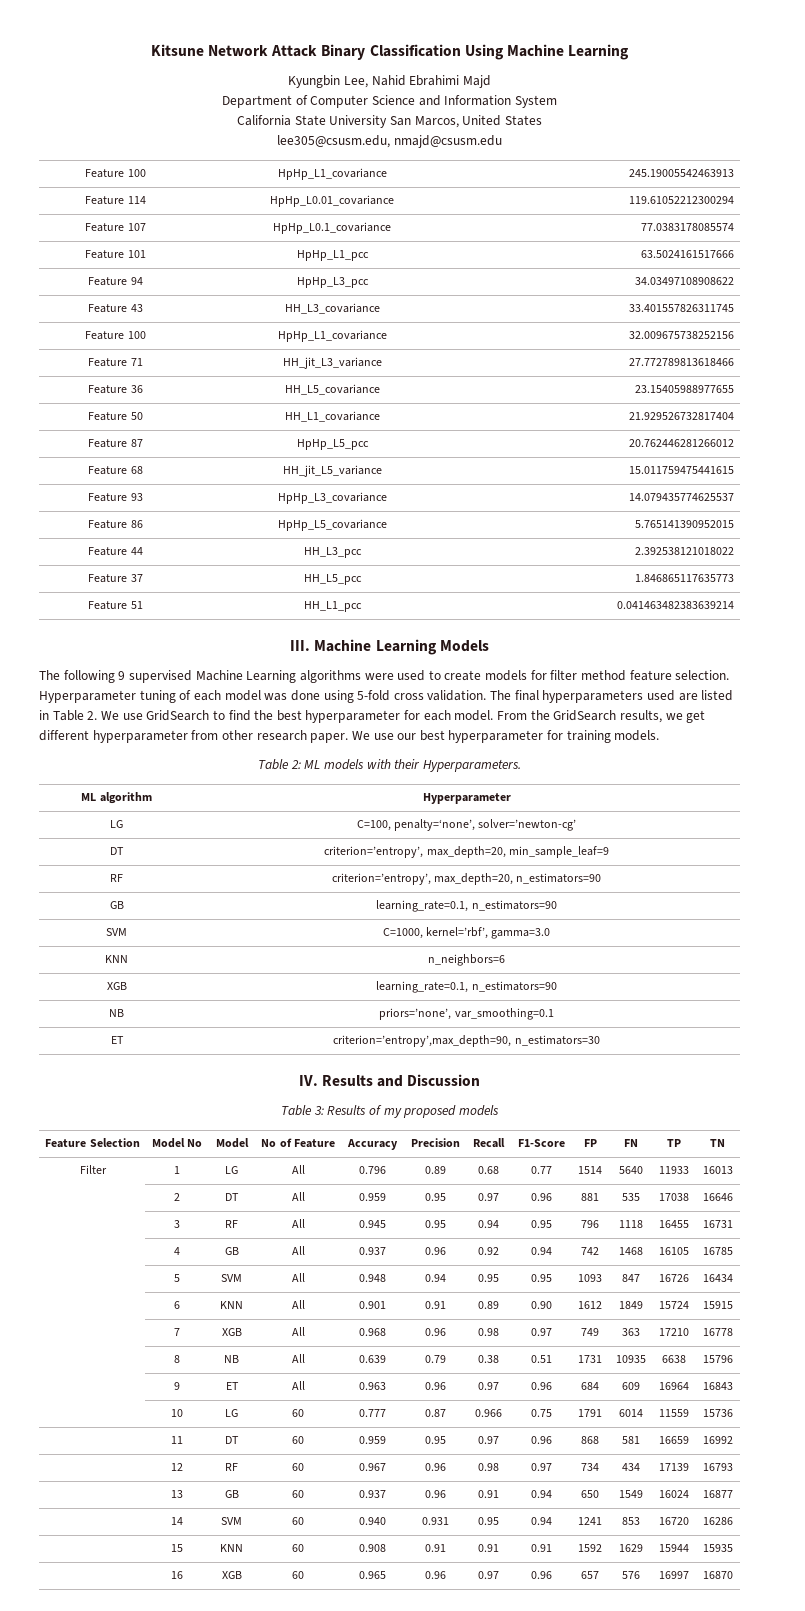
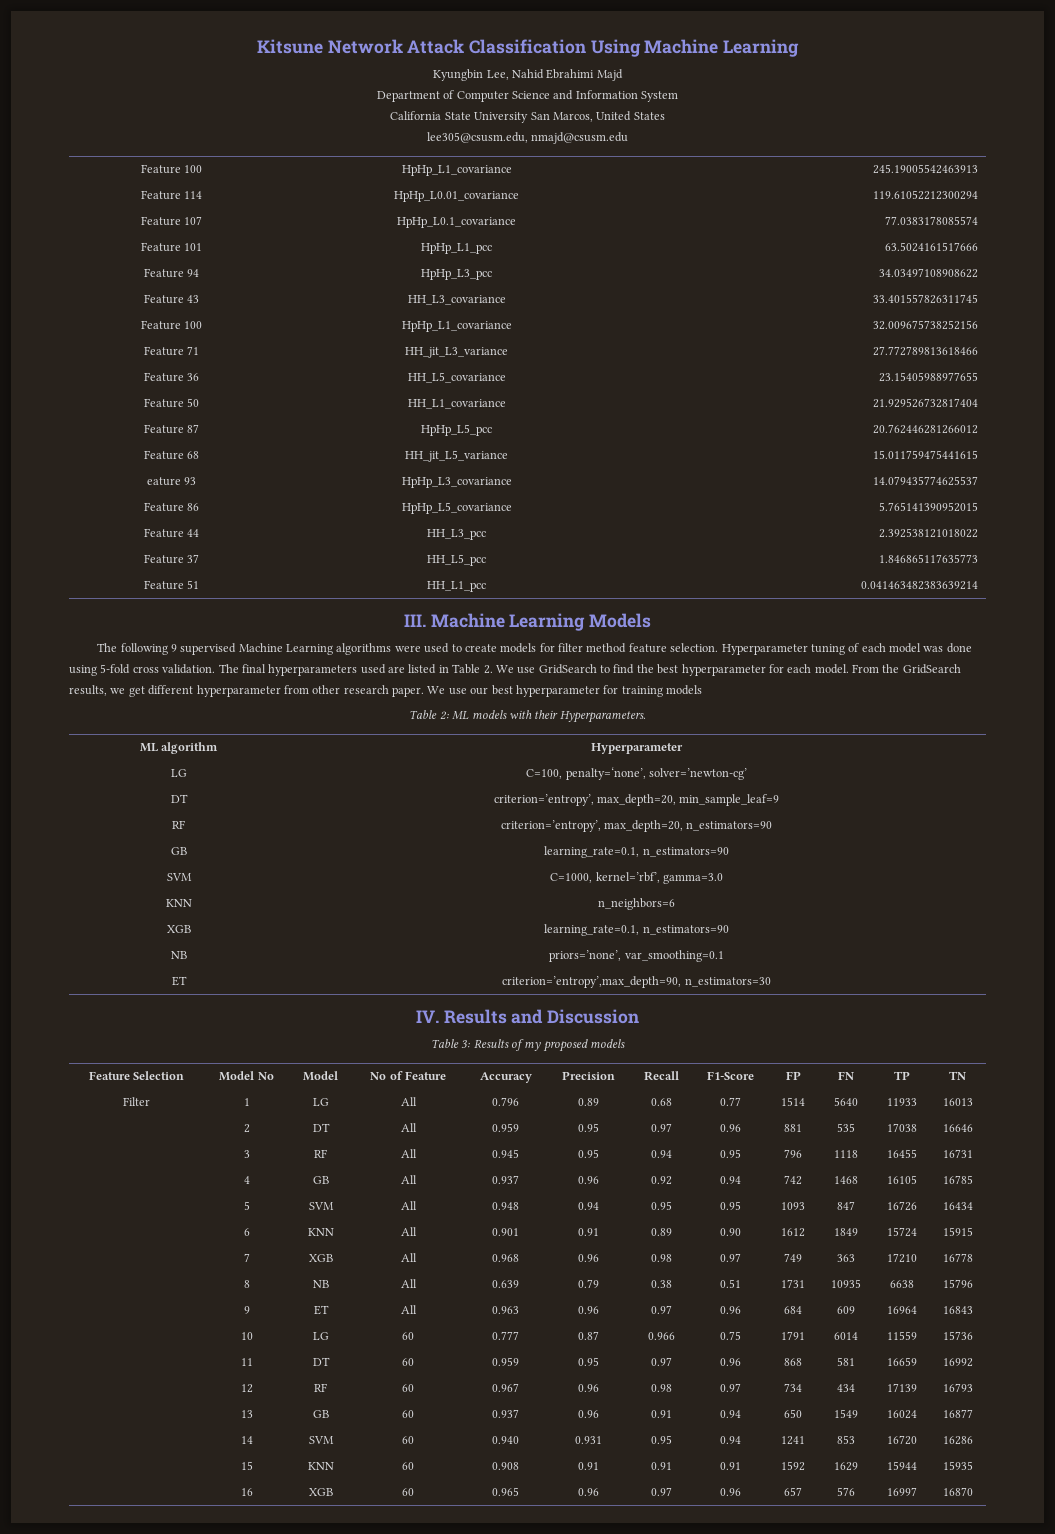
- Kitsune Network Attack Binary Classification Using Machine Learning
+ Kitsune Network Attack Classification Using Machine Learning
- Feature 93 | HpHp_L3_covariance | 14.079435774625537
+ eature 93 | HpHp_L3_covariance | 14.079435774625537
- We use our best hyperparameter for training models.
+ We use our best hyperparameter for training models

